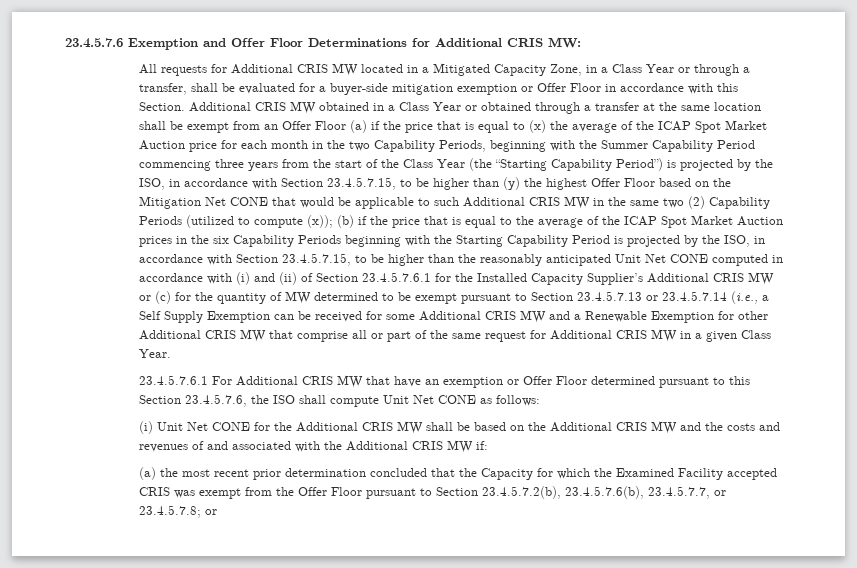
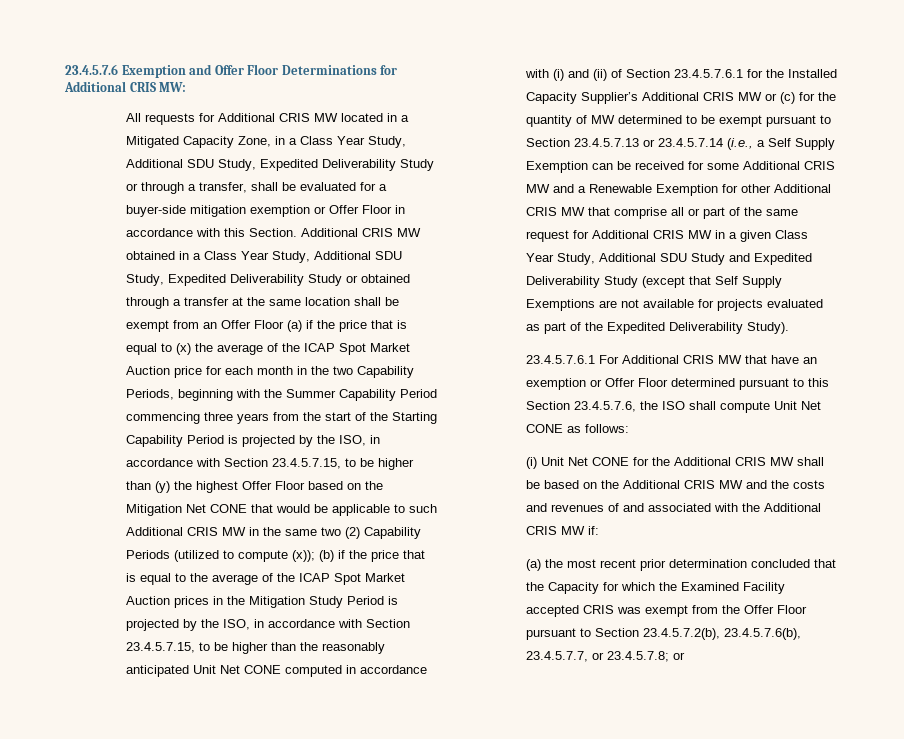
- All requests for Additional CRIS MW located in a Mitigated Capacity Zone, in a Class Year or through a transfer, shall be evaluated for a buyer-side mitigation exemption or Offer Floor in accordance with this Section.
+ All requests for Additional CRIS MW located in a Mitigated Capacity Zone, in a Class Year Study, Additional SDU Study, Expedited Deliverability Study or through a transfer, shall be evaluated for a buyer-side mitigation exemption or Offer Floor in accordance with this Section.
- Additional CRIS MW obtained in a Class Year or obtained through a transfer at the same location shall be exempt from an Offer Floor (a) if the price that is equal to (x) the average of the ICAP Spot Market Auction price for each month in the two Capability Periods, beginning with the Summer Capability Period commencing three years from the start of the Class Year (the “Starting Capability Period”) is projected by the ISO, in accordance with Section 23.4.5.7.15, to be higher than (y) the highest Offer Floor based on the Mitigation Net CONE that would be applicable to such Additional CRIS MW in the same two (2) Capability Periods (utilized to compute (x));
+ Additional CRIS MW obtained in a Class Year Study, Additional SDU Study, Expedited Deliverability Study or obtained through a transfer at the same location shall be exempt from an Offer Floor (a) if the price that is equal to (x) the average of the ICAP Spot Market Auction price for each month in the two Capability Periods, beginning with the Summer Capability Period commencing three years from the start of the Starting Capability Period is projected by the ISO, in accordance with Section 23.4.5.7.15, to be higher than (y) the highest Offer Floor based on the Mitigation Net CONE that would be applicable to such Additional CRIS MW in the same two (2) Capability Periods (utilized to compute (x));
- (b) if the price that is equal to the average of the ICAP Spot Market Auction prices in the six Capability Periods beginning with the Starting Capability Period is projected by the ISO, in accordance with Section 23.4.5.7.15, to be higher than the reasonably anticipated Unit Net CONE computed in accordance with (i) and (ii) of Section 23.4.5.7.6.1 for the Installed Capacity Supplier’s Additional CRIS MW or (c) for the quantity of MW determined to be exempt pursuant to Section 23.4.5.7.13 or 23.4.5.7.14 (i.e., a Self Supply Exemption can be received for some Additional CRIS MW and a Renewable Exemption for other Additional CRIS MW that comprise all or part of the same request for Additional CRIS MW in a given Class Year.
+ (b) if the price that is equal to the average of the ICAP Spot Market Auction prices in the Mitigation Study Period is projected by the ISO, in accordance with Section 23.4.5.7.15, to be higher than the reasonably anticipated Unit Net CONE computed in accordance with (i) and (ii) of Section 23.4.5.7.6.1 for the Installed Capacity Supplier’s Additional CRIS MW or (c) for the quantity of MW determined to be exempt pursuant to Section 23.4.5.7.13 or 23.4.5.7.14 (i.e., a Self Supply Exemption can be received for some Additional CRIS MW and a Renewable Exemption for other Additional CRIS MW that comprise all or part of the same request for Additional CRIS MW in a given Class Year Study, Additional SDU Study and Expedited Deliverability Study (except that Self Supply Exemptions are not available for projects evaluated as part of the Expedited Deliverability Study).

